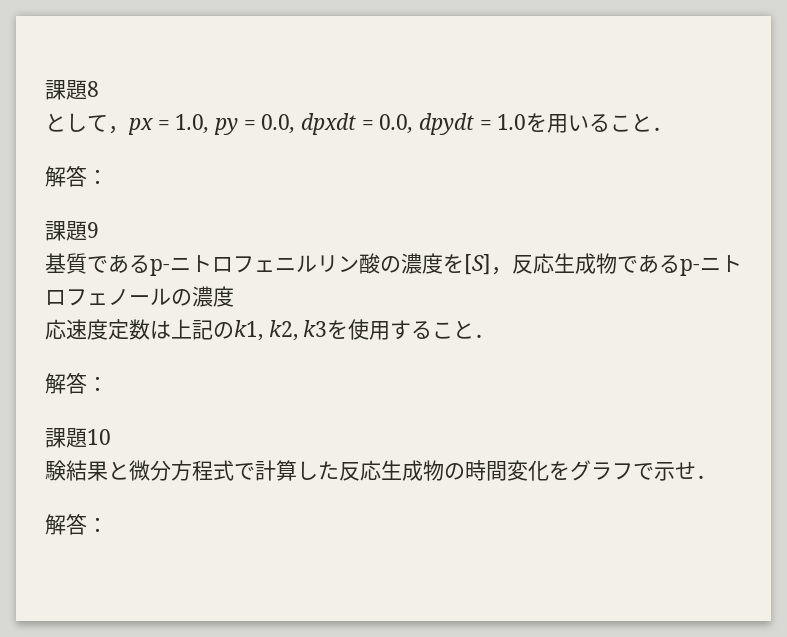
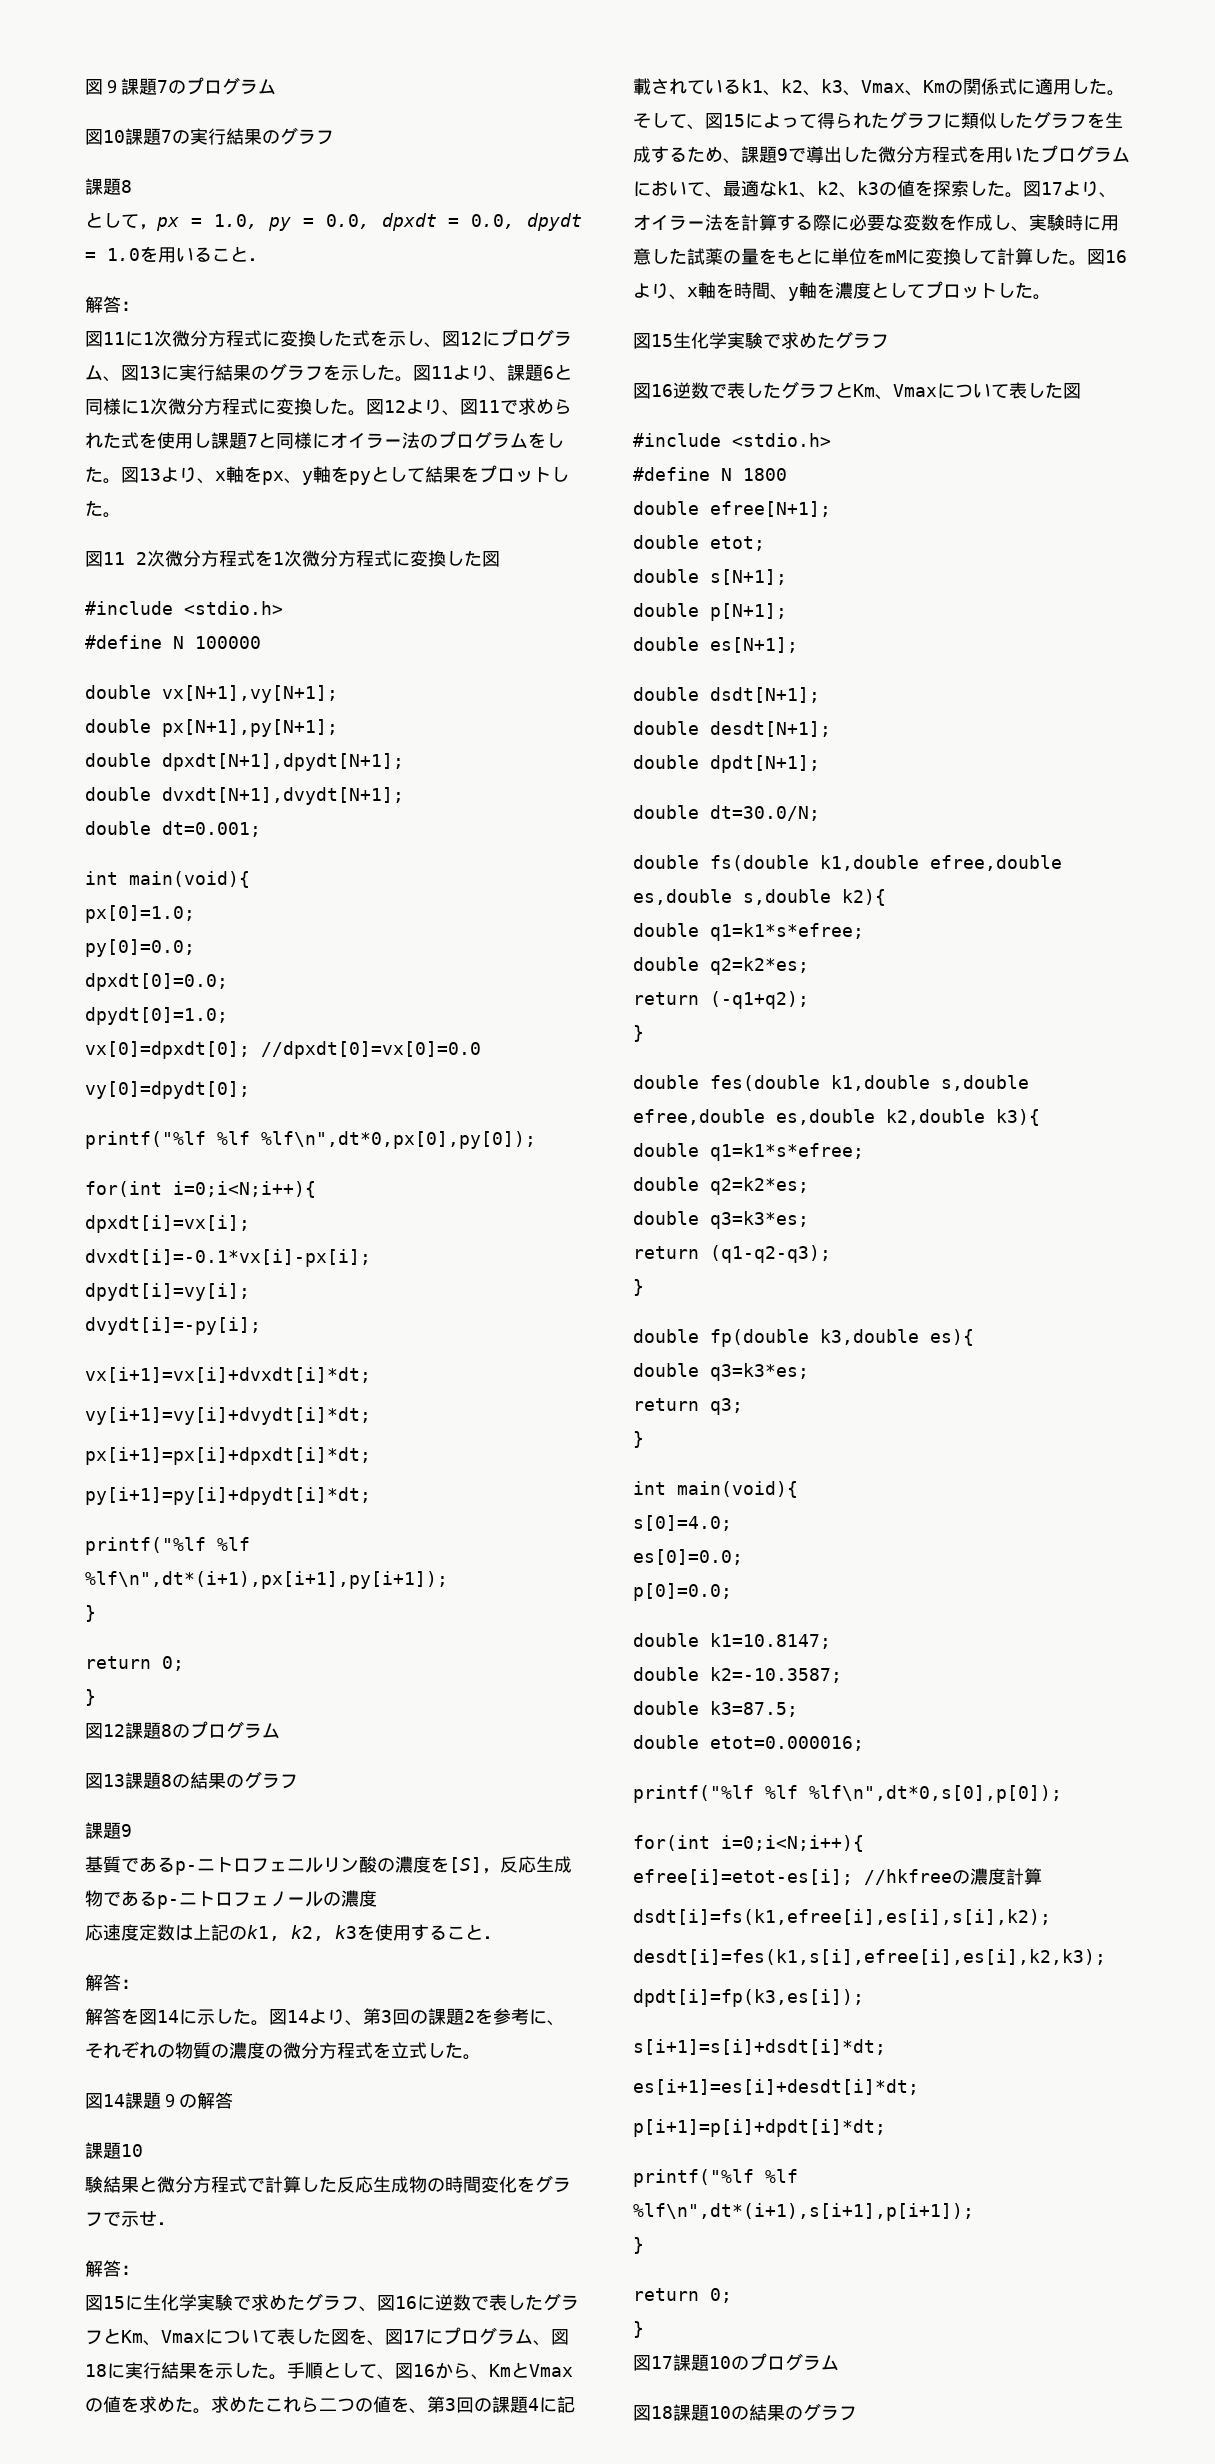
+ 図９課題7のプログラム
+ 図10課題7の実行結果のグラフ
+ 図11に1次微分方程式に変換した式を示し、図12にプログラム、図13に実行結果のグラフを示した。図11より、課題6と同様に1次微分方程式に変換した。図12より、図11で求められた式を使用し課題7と同様にオイラー法のプログラムをした。図13より、x軸をpx、y軸をpyとして結果をプロットした。
+ 図11 2次微分方程式を1次微分方程式に変換した図
+ #include <stdio.h>
+ #define N 100000
+ double vx[N+1],vy[N+1];
+ double px[N+1],py[N+1];
+ double dpxdt[N+1],dpydt[N+1];
+ double dvxdt[N+1],dvydt[N+1];
+ double dt=0.001;
+ int main(void){
+ px[0]=1.0;
+ py[0]=0.0;
+ dpxdt[0]=0.0;
+ dpydt[0]=1.0;
+ vx[0]=dpxdt[0]; //dpxdt[0]=vx[0]=0.0
+ vy[0]=dpydt[0];
+ printf("%lf %lf %lf\n",dt*0,px[0],py[0]);
+ for(int i=0;i<N;i++){
+ dpxdt[i]=vx[i];
+ dvxdt[i]=-0.1*vx[i]-px[i];
+ dpydt[i]=vy[i];
+ dvydt[i]=-py[i];
+ vx[i+1]=vx[i]+dvxdt[i]*dt;
+ vy[i+1]=vy[i]+dvydt[i]*dt;
+ px[i+1]=px[i]+dpxdt[i]*dt;
+ py[i+1]=py[i]+dpydt[i]*dt;
+ printf("%lf %lf %lf\n",dt*(i+1),px[i+1],py[i+1]);
+ }
+ return 0;
+ }
+ 図12課題8のプログラム
+ 図13課題8の結果のグラフ
+ 解答を図14に示した。図14より、第3回の課題2を参考に、それぞれの物質の濃度の微分方程式を立式した。
+ 図14課題９の解答
+ 図15に生化学実験で求めたグラフ、図16に逆数で表したグラフとKm、Vmaxについて表した図を、図17にプログラム、図18に実行結果を示した。手順として、図16から、KmとVmaxの値を求めた。求めたこれら二つの値を、第3回の課題4に記載されているk1、k2、k3、Vmax、Kmの関係式に適用した。そして、図15によって得られたグラフに類似したグラフを生成するため、課題9で導出した微分方程式を用いたプログラムにおいて、最適なk1、k2、k3の値を探索した。図17より、オイラー法を計算する際に必要な変数を作成し、実験時に用意した試薬の量をもとに単位をmMに変換して計算した。図16より、x軸を時間、y軸を濃度としてプロットした。
+ 図15生化学実験で求めたグラフ
+ 図16逆数で表したグラフとKm、Vmaxについて表した図
+ #include <stdio.h>
+ #define N 1800
+ double efree[N+1];
+ double etot;
+ double s[N+1];
+ double p[N+1];
+ double es[N+1];
+ double dsdt[N+1];
+ double desdt[N+1];
+ double dpdt[N+1];
+ double dt=30.0/N;
+ double fs(double k1,double efree,double es,double s,double k2){
+ double q1=k1*s*efree;
+ double q2=k2*es;
+ return (-q1+q2);
+ }
+ double fes(double k1,double s,double efree,double es,double k2,double k3){
+ double q1=k1*s*efree;
+ double q2=k2*es;
+ double q3=k3*es;
+ return (q1-q2-q3);
+ }
+ double fp(double k3,double es){
+ double q3=k3*es;
+ return q3;
+ }
+ int main(void){
+ s[0]=4.0;
+ es[0]=0.0;
+ p[0]=0.0;
+ double k1=10.8147;
+ double k2=-10.3587;
+ double k3=87.5;
+ double etot=0.000016;
+ printf("%lf %lf %lf\n",dt*0,s[0],p[0]);
+ for(int i=0;i<N;i++){
+ efree[i]=etot-es[i]; //hkfreeの濃度計算
+ dsdt[i]=fs(k1,efree[i],es[i],s[i],k2);
+ desdt[i]=fes(k1,s[i],efree[i],es[i],k2,k3);
+ dpdt[i]=fp(k3,es[i]);
+ s[i+1]=s[i]+dsdt[i]*dt;
+ es[i+1]=es[i]+desdt[i]*dt;
+ p[i+1]=p[i]+dpdt[i]*dt;
+ printf("%lf %lf %lf\n",dt*(i+1),s[i+1],p[i+1]);
+ }
+ return 0;
+ }
+ 図17課題10のプログラム
+ 図18課題10の結果のグラフ

